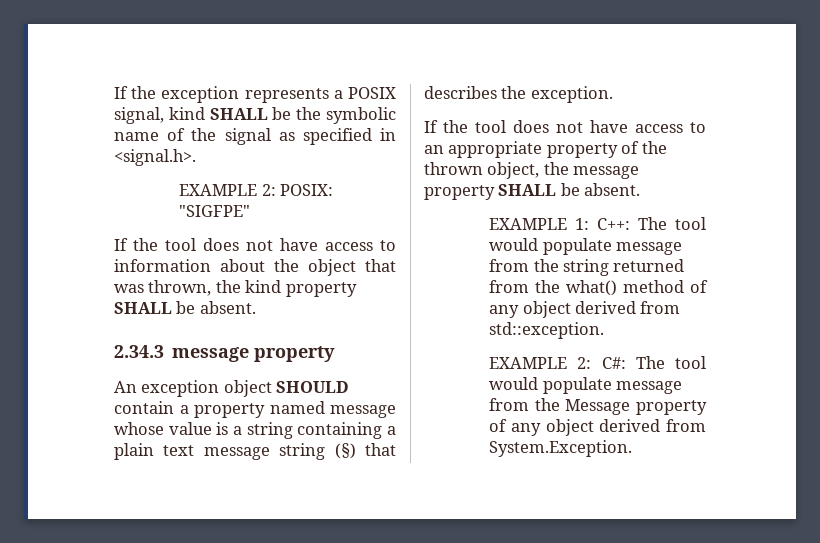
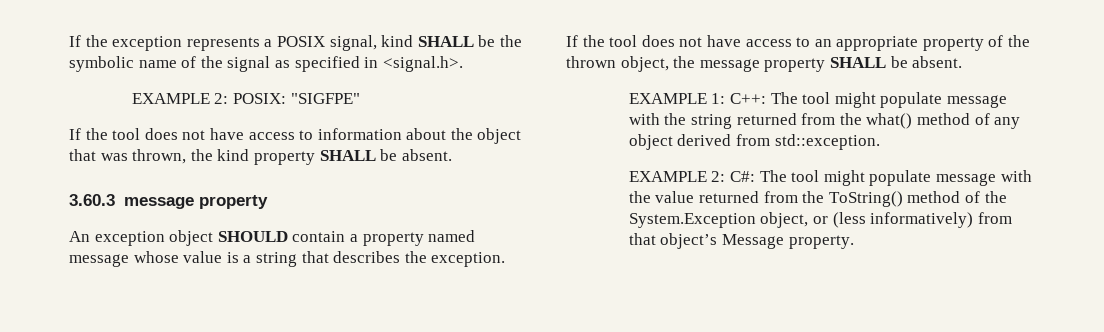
- 2.34.3 message property
+ 3.60.3 message property
- An exception object SHOULD contain a property named message whose value is a string containing a plain text message string (§) that describes the exception.
+ An exception object SHOULD contain a property named message whose value is a string that describes the exception.
- EXAMPLE 1: C++: The tool would populate message from the string returned from the what() method of any object derived from std::exception.
+ EXAMPLE 1: C++: The tool might populate message with the string returned from the what() method of any object derived from std::exception.
- EXAMPLE 2: C#: The tool would populate message from the Message property of any object derived from System.Exception.
+ EXAMPLE 2: C#: The tool might populate message with the value returned from the ToString() method of the System.Exception object, or (less informatively) from that object’s Message property.

